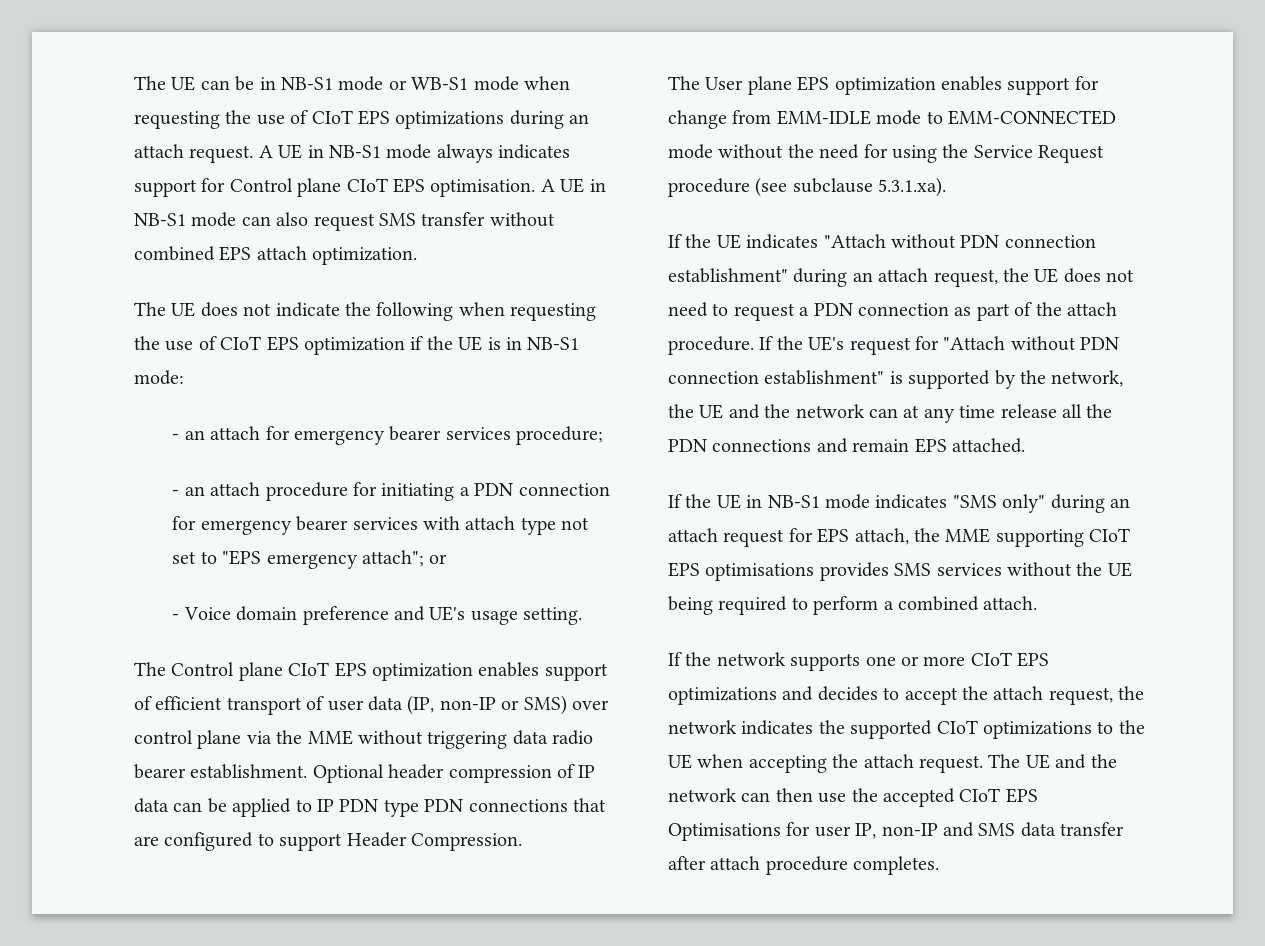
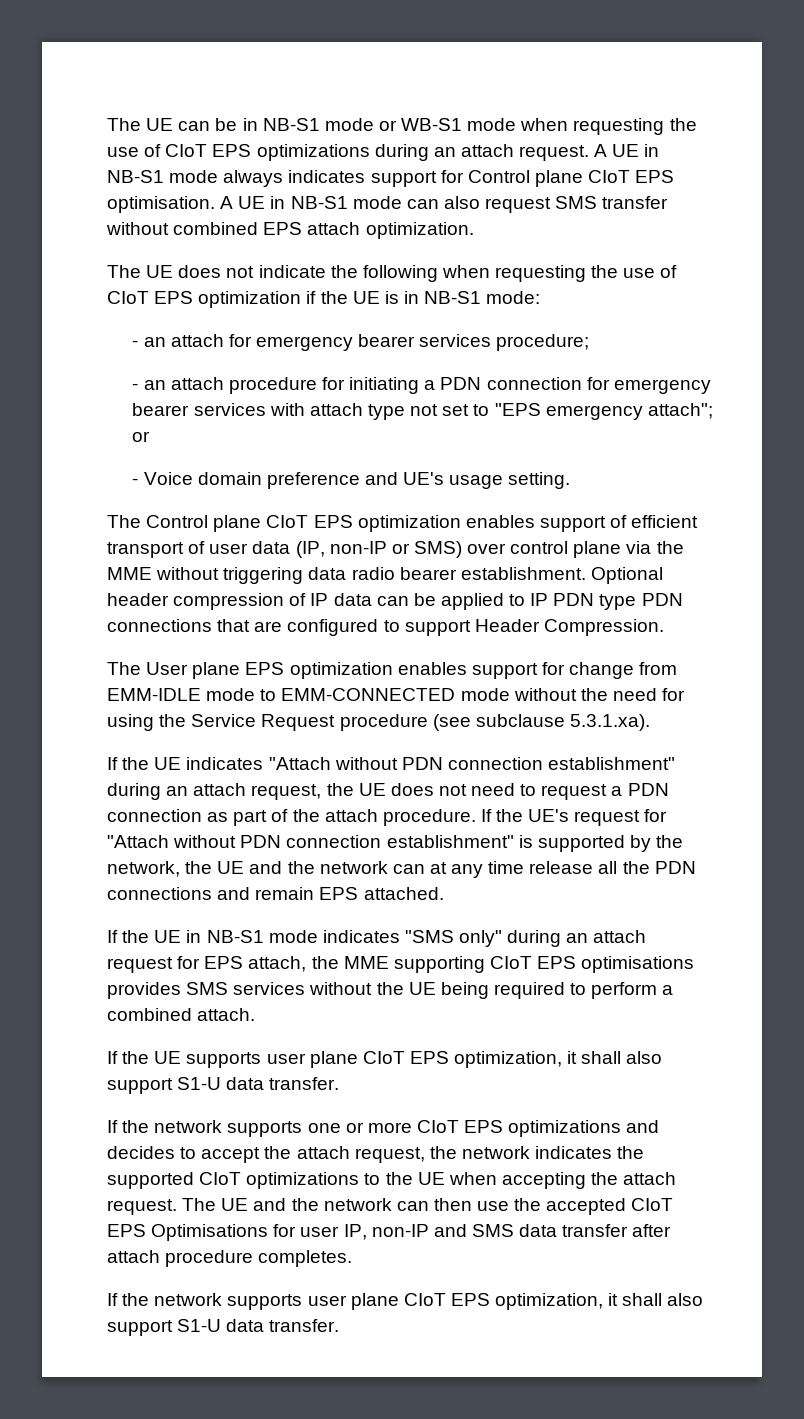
+ If the UE supports user plane CIoT EPS optimization, it shall also support S1-U data transfer.
+ If the network supports user plane CIoT EPS optimization, it shall also support S1-U data transfer.

